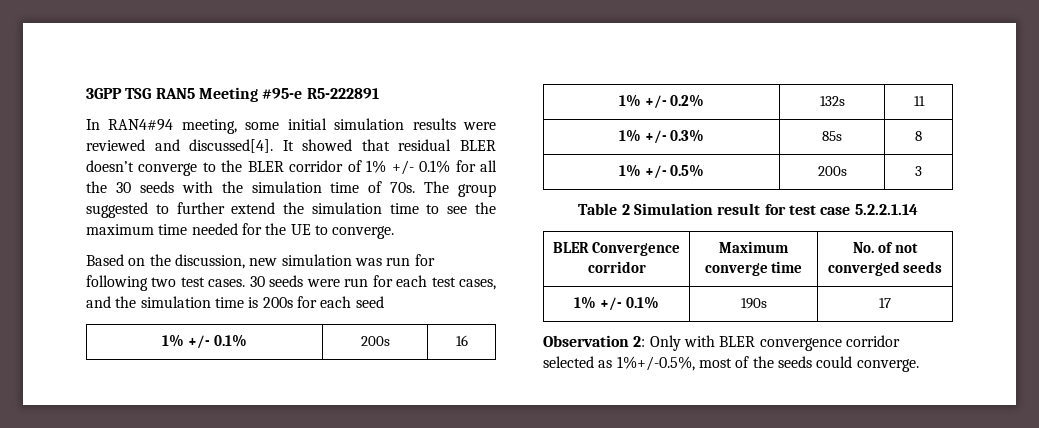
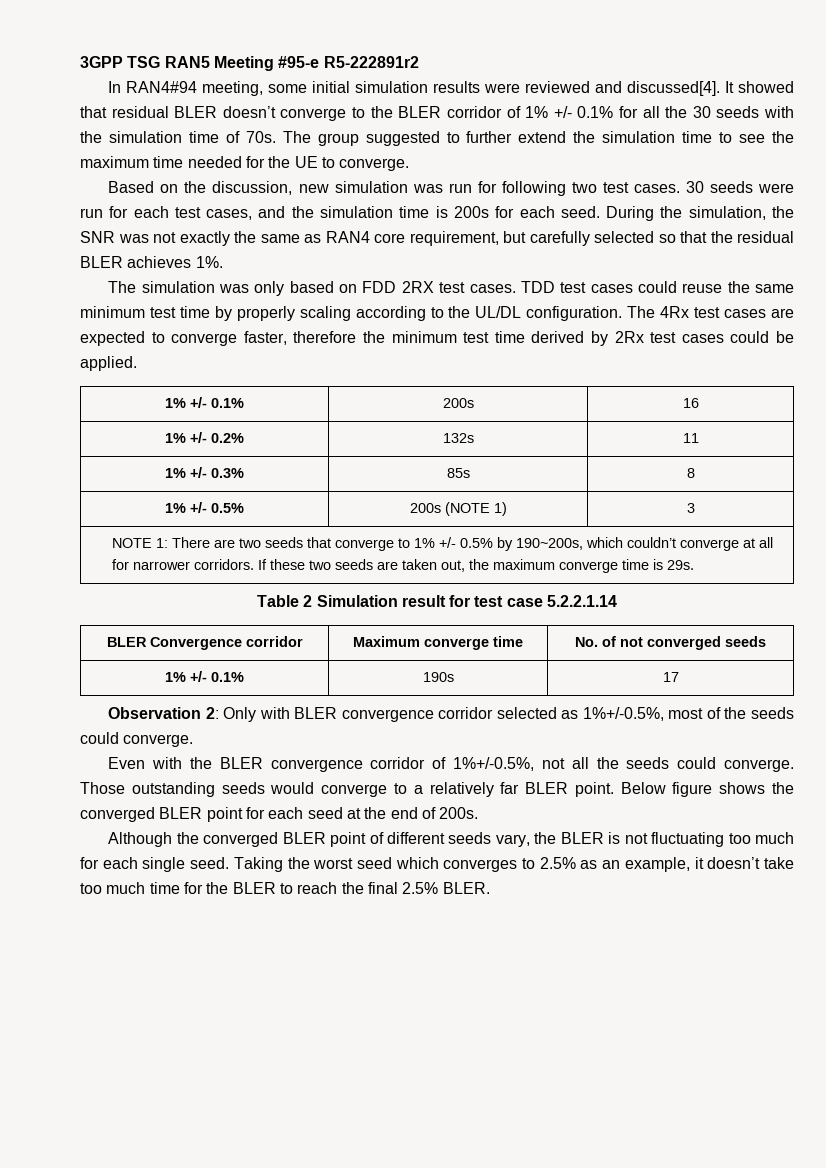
- 3GPP TSG RAN5 Meeting #95-e R5-222891
+ 3GPP TSG RAN5 Meeting #95-e R5-222891r2
- 30 seeds were run for each test cases, and the simulation time is 200s for each seed
+ 30 seeds were run for each test cases, and the simulation time is 200s for each seed. During the simulation, the SNR was not exactly the same as RAN4 core requirement, but carefully selected so that the residual BLER achieves 1%.
+ The simulation was only based on FDD 2RX test cases. TDD test cases could reuse the same minimum test time by properly scaling according to the UL/DL configuration. The 4Rx test cases are expected to converge faster, therefore the minimum test time derived by 2Rx test cases could be applied.
- 1% +/- 0.5% | 200s | 3
+ 1% +/- 0.5% | 200s (NOTE 1) | 3
+ NOTE 1: There are two seeds that converge to 1% +/- 0.5% by 190~200s, which couldn’t converge at all for narrower corridors. If these two seeds are taken out, the maximum converge time is 29s.
+ Even with the BLER convergence corridor of 1%+/-0.5%, not all the seeds could converge. Those outstanding seeds would converge to a relatively far BLER point. Below figure shows the converged BLER point for each seed at the end of 200s.
+ Although the converged BLER point of different seeds vary, the BLER is not fluctuating too much for each single seed. Taking the worst seed which converges to 2.5% as an example, it doesn’t take too much time for the BLER to reach the final 2.5% BLER.

